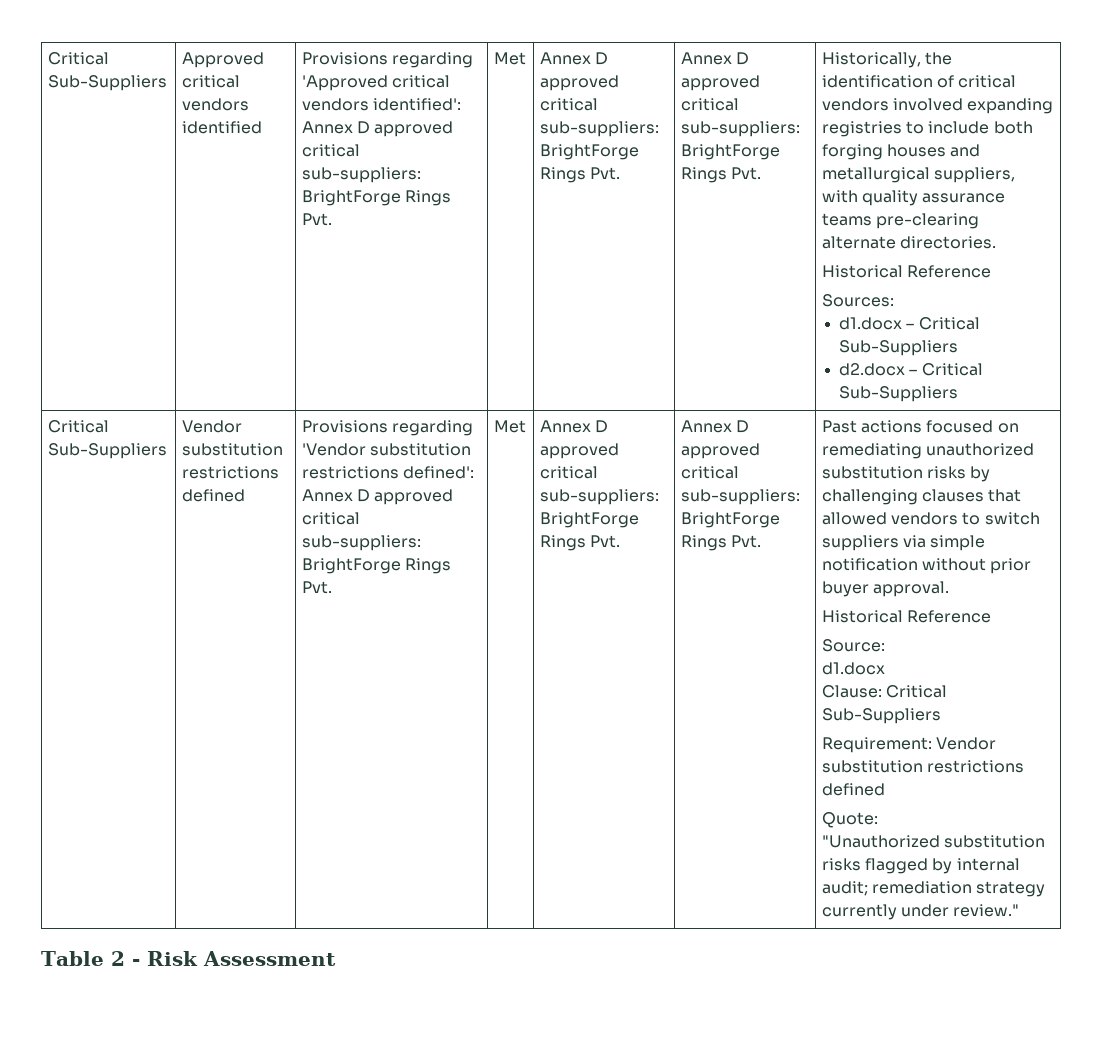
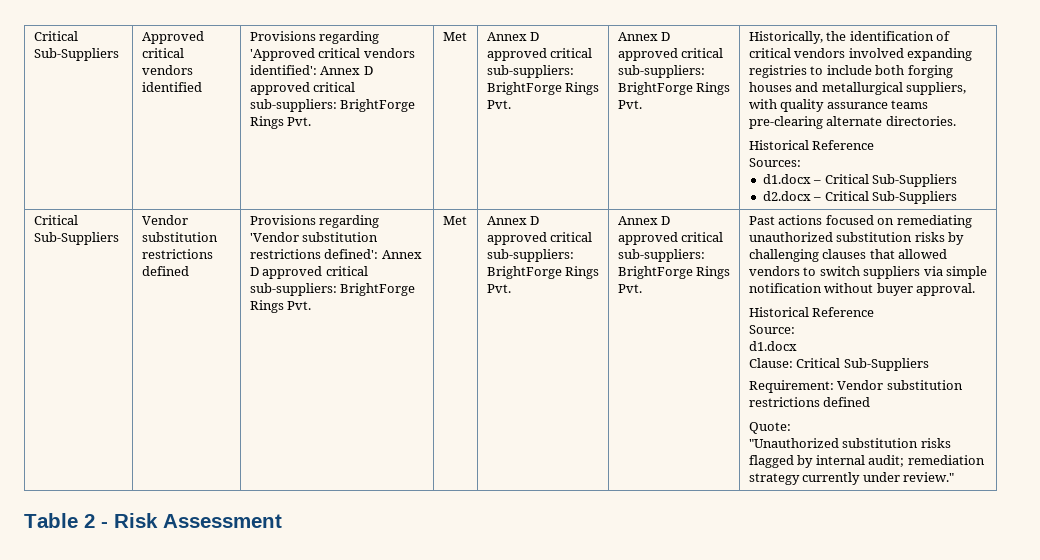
- Past actions focused on remediating unauthorized substitution risks by challenging clauses that allowed vendors to switch suppliers via simple notification without prior buyer approval.
+ Past actions focused on remediating unauthorized substitution risks by challenging clauses that allowed vendors to switch suppliers via simple notification without buyer approval.

